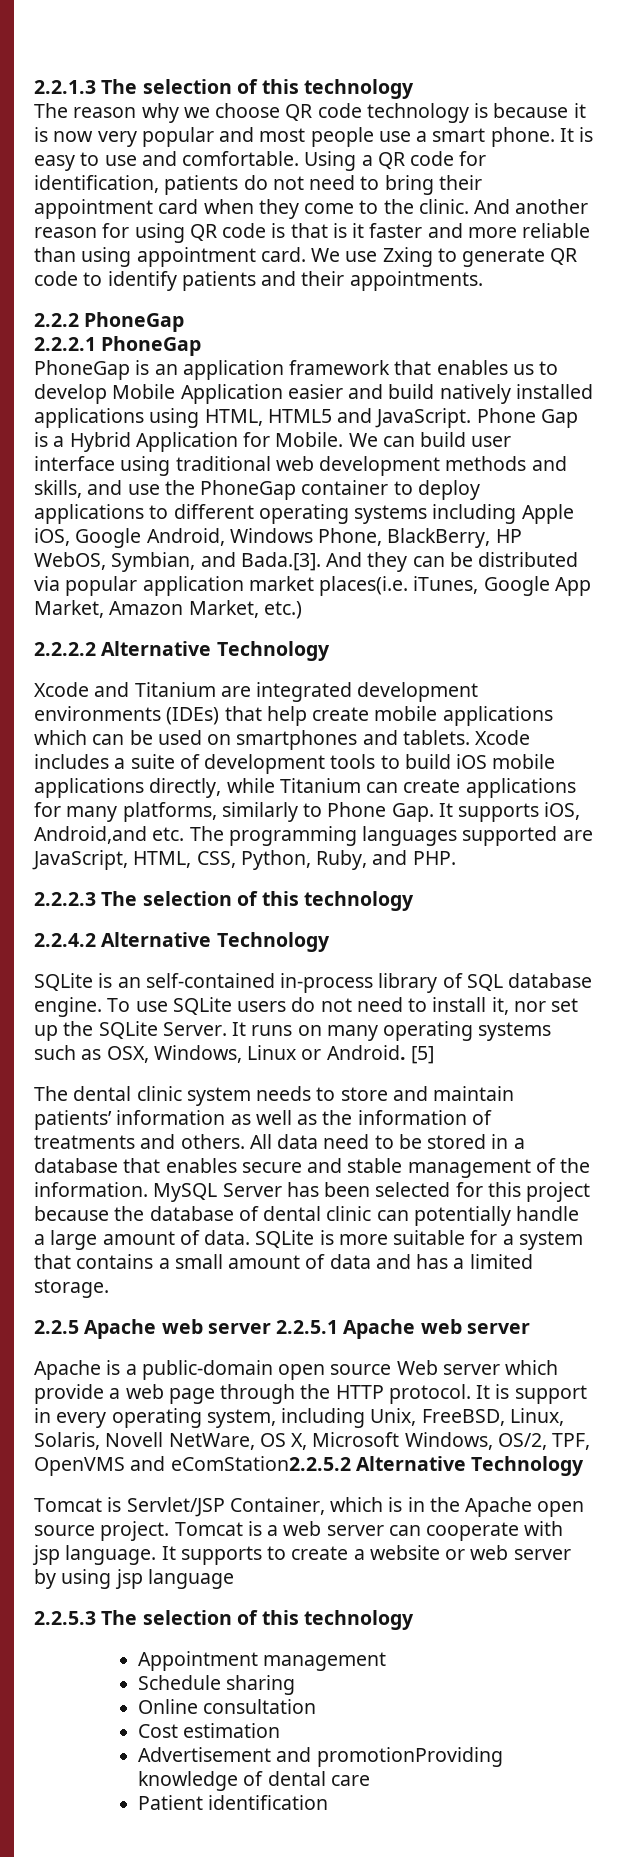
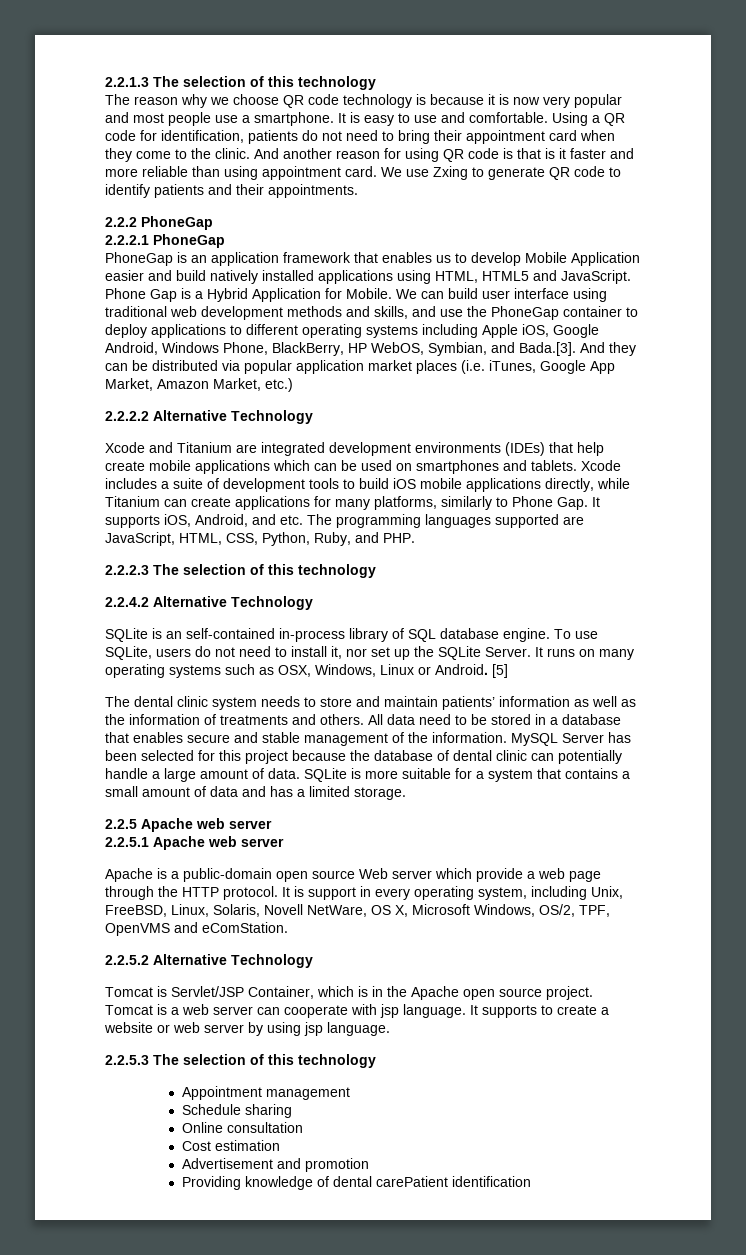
- The reason why we choose QR code technology is because it is now very popular and most people use a smart phone.
+ The reason why we choose QR code technology is because it is now very popular and most people use a smartphone.
- We can build user interface using traditional web development methods and skills, and use the PhoneGap container to deploy applications to different operating systems including Apple iOS, Google Android, Windows Phone, BlackBerry, HP WebOS, Symbian, and Bada.[3]. And they can be distributed via popular application market places(i.e. iTunes, Google App Market, Amazon Market, etc.)
+ We can build user interface using traditional web development methods and skills, and use the PhoneGap container to deploy applications to different operating systems including Apple iOS, Google Android, Windows Phone, BlackBerry, HP WebOS, Symbian, and Bada.[3]. And they can be distributed via popular application market places (i.e. iTunes, Google App Market, Amazon Market, etc.)
- Xcode includes a suite of development tools to build iOS mobile applications directly, while Titanium can create applications for many platforms, similarly to Phone Gap. It supports iOS, Android,and etc. The programming languages supported are JavaScript, HTML, CSS, Python, Ruby, and PHP.
+ Xcode includes a suite of development tools to build iOS mobile applications directly, while Titanium can create applications for many platforms, similarly to Phone Gap. It supports iOS, Android, and etc. The programming languages supported are JavaScript, HTML, CSS, Python, Ruby, and PHP.
- To use SQLite users do not need to install it, nor set up the SQLite Server.
+ To use SQLite, users do not need to install it, nor set up the SQLite Server.
- 2.2.5 Apache web server 2.2.5.1 Apache web server
+ 2.2.5 Apache web server
+ 2.2.5.1 Apache web server
- It is support in every operating system, including Unix, FreeBSD, Linux, Solaris, Novell NetWare, OS X, Microsoft Windows, OS/2, TPF, OpenVMS and eComStation2.2.5.2 Alternative Technology
+ It is support in every operating system, including Unix, FreeBSD, Linux, Solaris, Novell NetWare, OS X, Microsoft Windows, OS/2, TPF, OpenVMS and eComStation.
+ 2.2.5.2 Alternative Technology
- It supports to create a website or web server by using jsp language
+ It supports to create a website or web server by using jsp language.
- Advertisement and promotionProviding knowledge of dental care
- Patient identification
+ Advertisement and promotion
+ Providing knowledge of dental carePatient identification

